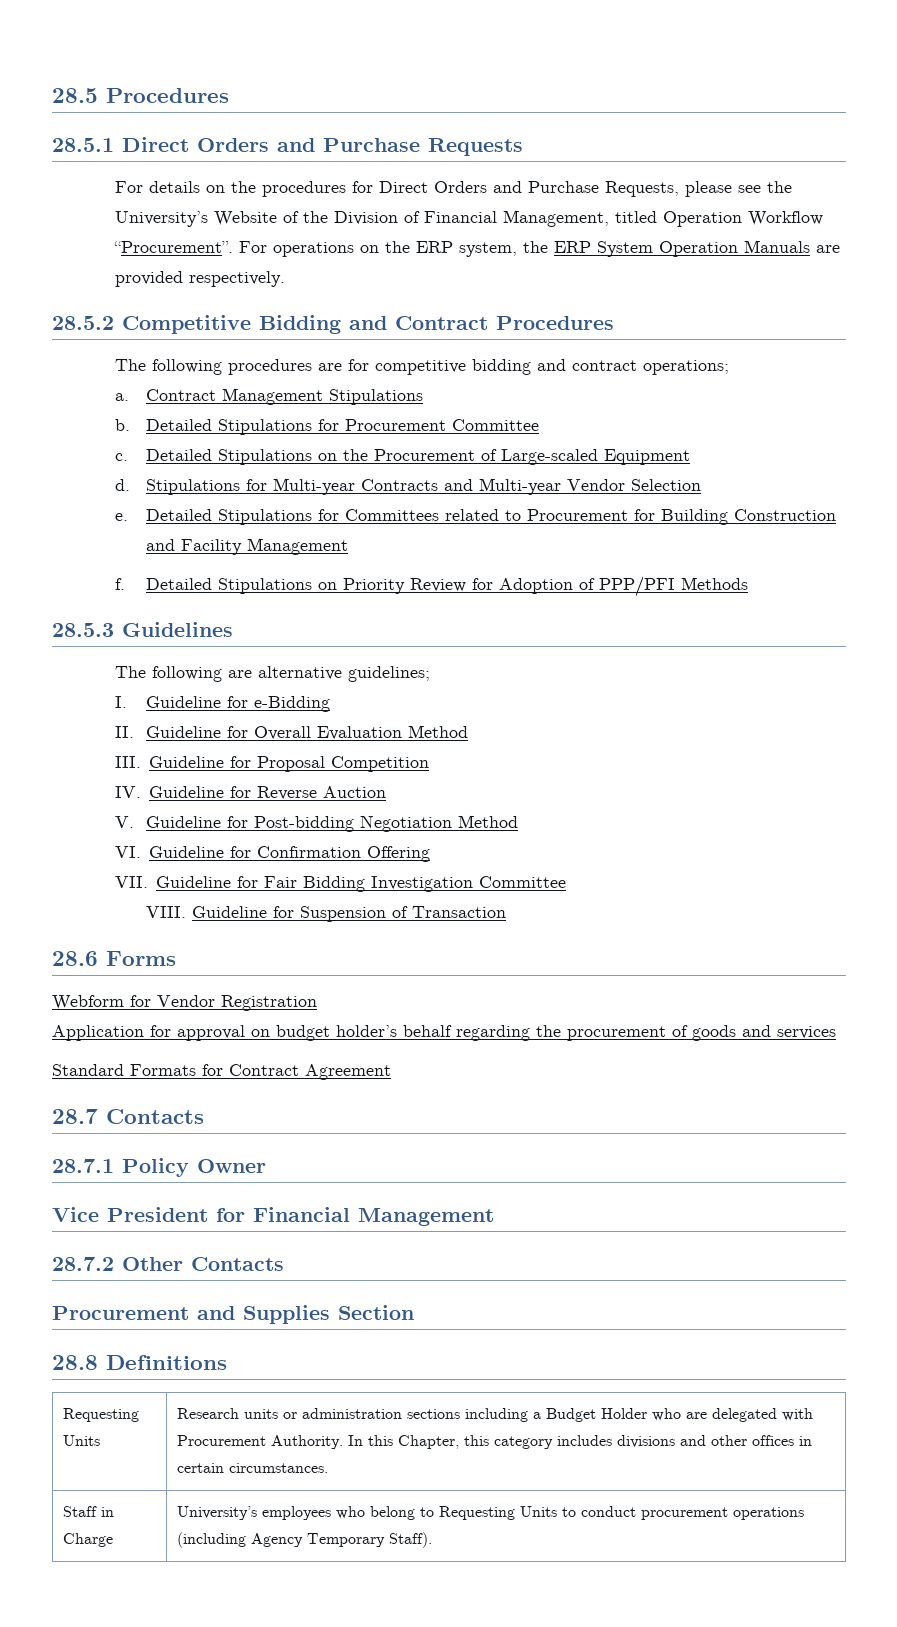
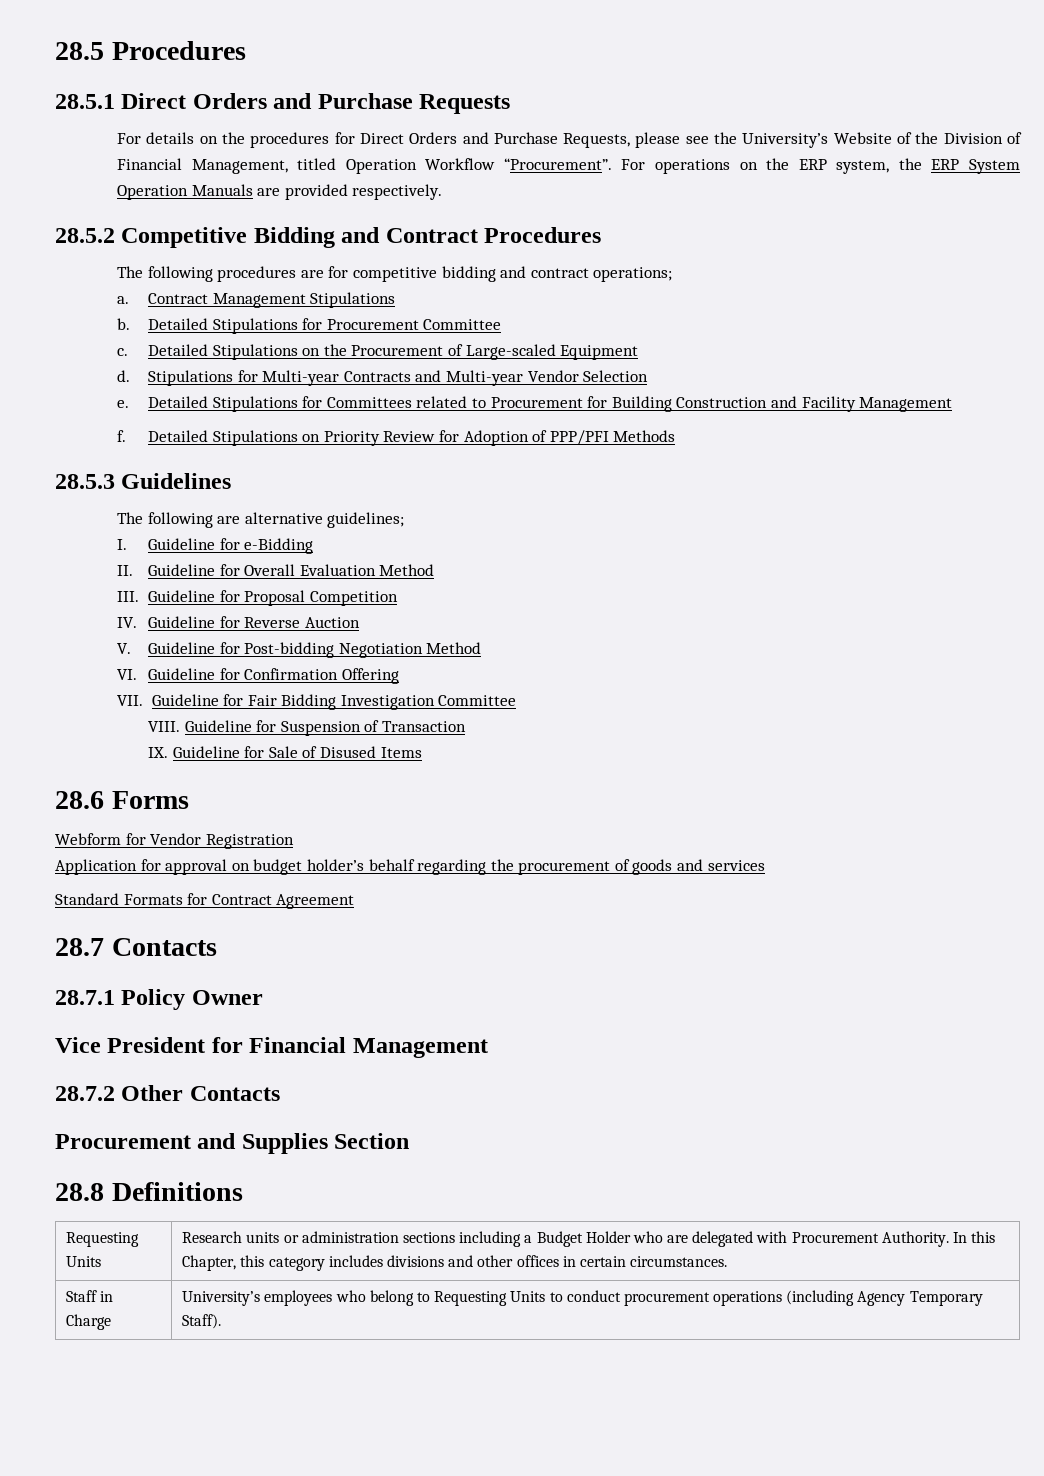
+ IX. Guideline for Sale of Disused Items

